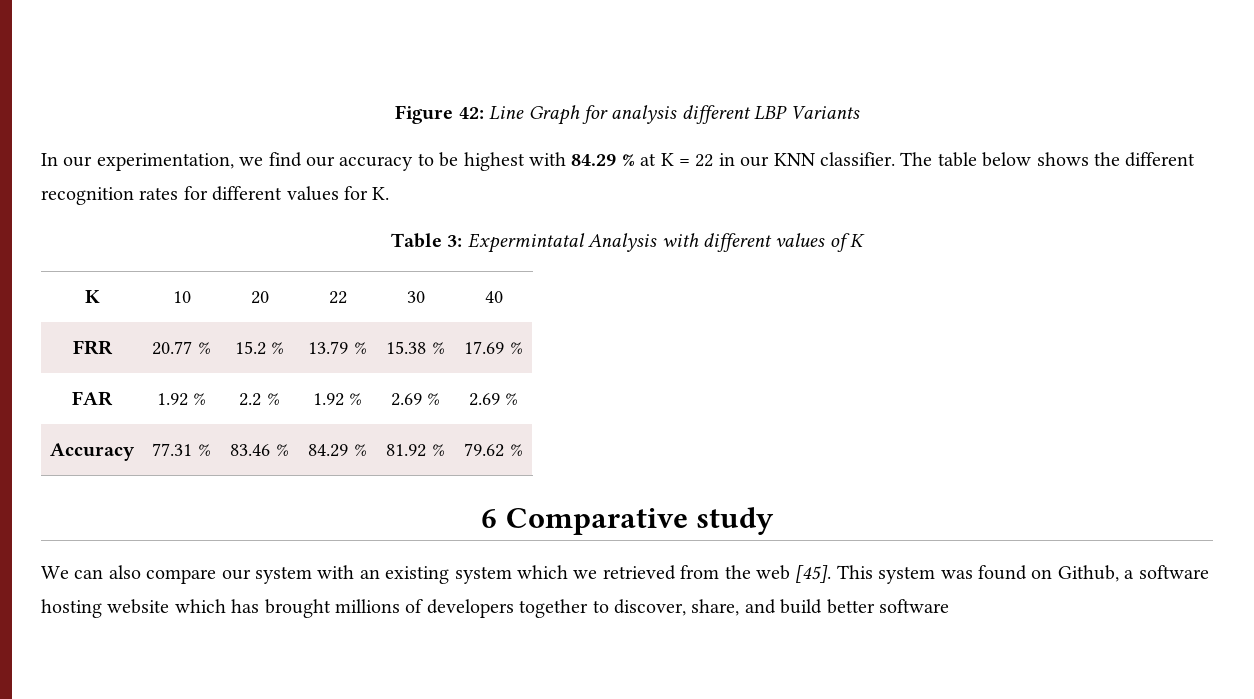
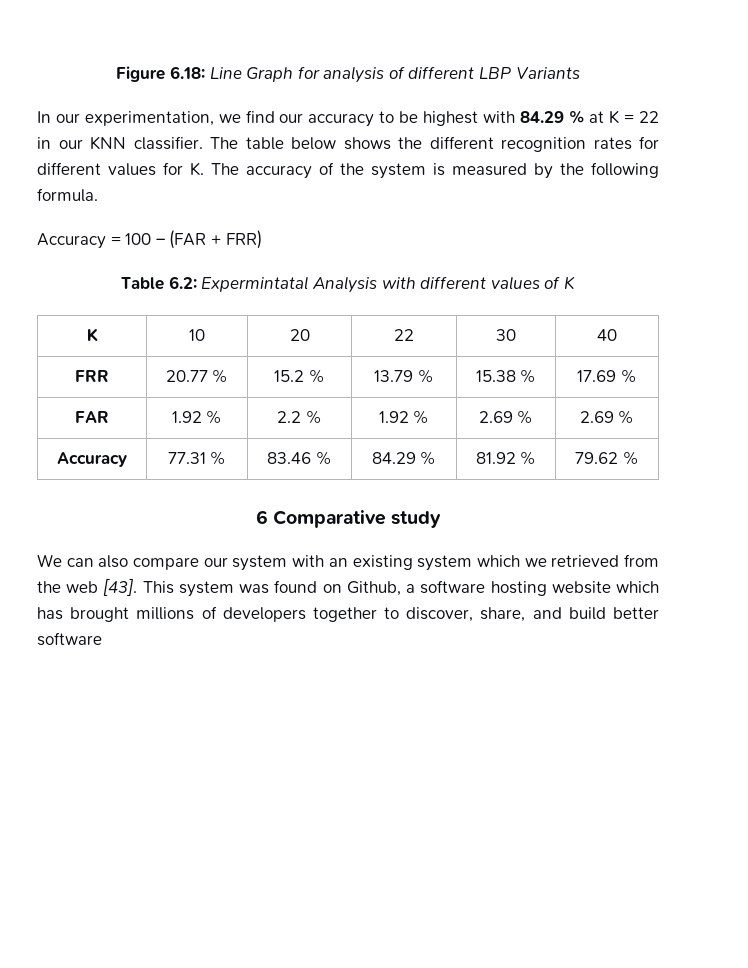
- Figure 42: Line Graph for analysis different LBP Variants
+ Figure 6.18: Line Graph for analysis of different LBP Variants
- The table below shows the different recognition rates for different values for K.
+ The table below shows the different recognition rates for different values for K. The accuracy of the system is measured by the following formula.
+ Accuracy = 100 – (FAR + FRR)
- Table 3: Expermintatal Analysis with different values of K
+ Table 6.2: Expermintatal Analysis with different values of K
- We can also compare our system with an existing system which we retrieved from the web [45].
+ We can also compare our system with an existing system which we retrieved from the web [43].

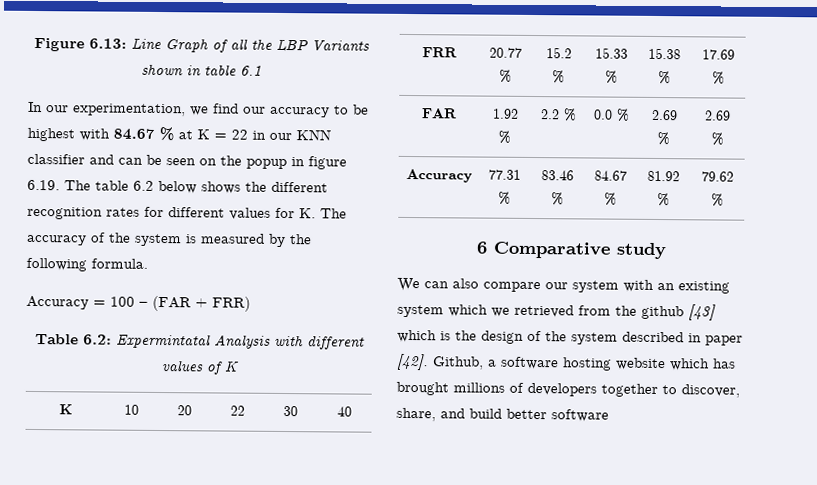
- Figure 6.18: Line Graph for analysis of different LBP Variants
+ Figure 6.13: Line Graph of all the LBP Variants shown in table 6.1
- In our experimentation, we find our accuracy to be highest with 84.29 % at K = 22 in our KNN classifier. The table below shows the different recognition rates for different values for K. The accuracy of the system is measured by the following formula.
+ In our experimentation, we find our accuracy to be highest with 84.67 % at K = 22 in our KNN classifier and can be seen on the popup in figure 6.19. The table 6.2 below shows the different recognition rates for different values for K. The accuracy of the system is measured by the following formula.
- FRR | 20.77 % | 15.2 % | 13.79 % | 15.38 % | 17.69 %
+ FRR | 20.77 % | 15.2 % | 15.33 % | 15.38 % | 17.69 %
- FAR | 1.92 % | 2.2 % | 1.92 % | 2.69 % | 2.69 %
+ FAR | 1.92 % | 2.2 % | 0.0 % | 2.69 % | 2.69 %
- Accuracy | 77.31 % | 83.46 % | 84.29 % | 81.92 % | 79.62 %
+ Accuracy | 77.31 % | 83.46 % | 84.67 % | 81.92 % | 79.62 %
- We can also compare our system with an existing system which we retrieved from the web [43]. This system was found on Github, a software hosting website which has brought millions of developers together to discover, share, and build better software
+ We can also compare our system with an existing system which we retrieved from the github [43] which is the design of the system described in paper [42]. Github, a software hosting website which has brought millions of developers together to discover, share, and build better software

